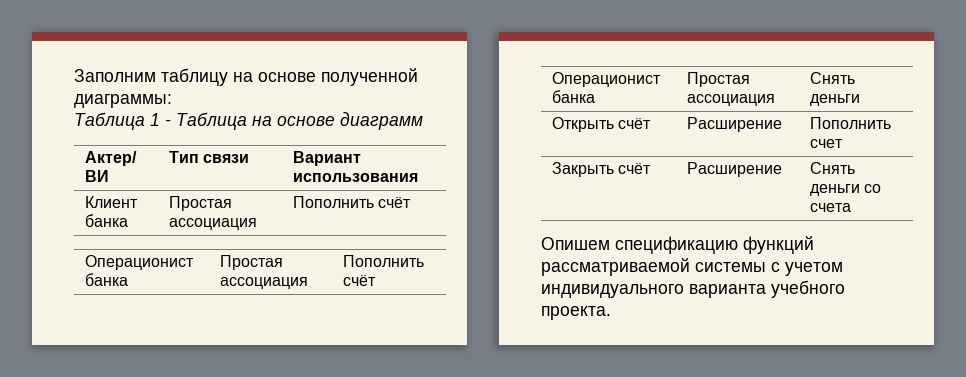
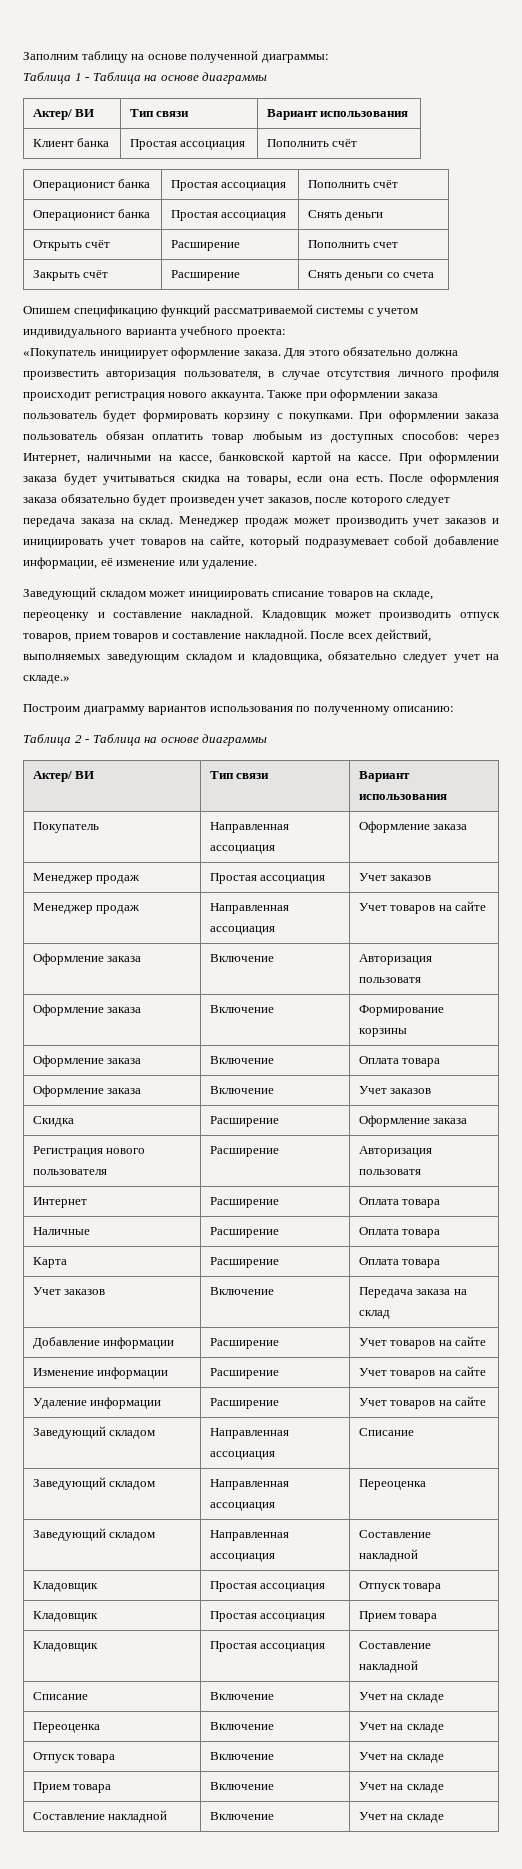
- Таблица 1 - Таблица на основе диаграмм
+ Таблица 1 - Таблица на основе диаграммы
- Опишем спецификацию функций рассматриваемой системы с учетом индивидуального варианта учебного проекта.
+ Опишем спецификацию функций рассматриваемой системы с учетом индивидуального варианта учебного проекта:
+ «Покупатель инициирует оформление заказа. Для этого обязательно должна произвестить авторизация пользователя, в случае отсутствия личного профиля происходит регистрация нового аккаунта. Также при оформлении заказа пользователь будет формировать корзину с покупками. При оформлении заказа пользователь обязан оплатить товар любыым из доступных способов: через Интернет, наличными на кассе, банковской картой на кассе. При оформлении заказа будет учитываться скидка на товары, если она есть. После оформления заказа обязательно будет произведен учет заказов, после которого следует передача заказа на склад. Менеджер продаж может производить учет заказов и инициировать учет товаров на сайте, который подразумевает собой добавление информации, её изменение или удаление.
+ Заведующий складом может инициировать списание товаров на складе, переоценку и составление накладной. Кладовщик может производить отпуск товаров, прием товаров и составление накладной. После всех действий, выполняемых заведующим складом и кладовщика, обязательно следует учет на складе.»
+ Построим диаграмму вариантов использования по полученному описанию:
+ Таблица 2 - Таблица на основе диаграммы
+ Актер/ ВИ | Тип связи | Вариант использования
+ Покупатель | Направленная ассоциация | Оформление заказа
+ Менеджер продаж | Простая ассоциация | Учет заказов
+ Менеджер продаж | Направленная ассоциация | Учет товаров на сайте
+ Оформление заказа | Включение | Авторизация пользоватя
+ Оформление заказа | Включение | Формирование корзины
+ Оформление заказа | Включение | Оплата товара
+ Оформление заказа | Включение | Учет заказов
+ Скидка | Расширение | Оформление заказа
+ Регистрация нового пользователя | Расширение | Авторизация пользоватя
+ Интернет | Расширение | Оплата товара
+ Наличные | Расширение | Оплата товара
+ Карта | Расширение | Оплата товара
+ Учет заказов | Включение | Передача заказа на склад
+ Добавление информации | Расширение | Учет товаров на сайте
+ Изменение информации | Расширение | Учет товаров на сайте
+ Удаление информации | Расширение | Учет товаров на сайте
+ Заведующий складом | Направленная ассоциация | Списание
+ Заведующий складом | Направленная ассоциация | Переоценка
+ Заведующий складом | Направленная ассоциация | Составление накладной
+ Кладовщик | Простая ассоциация | Отпуск товара
+ Кладовщик | Простая ассоциация | Прием товара
+ Кладовщик | Простая ассоциация | Составление накладной
+ Списание | Включение | Учет на складе
+ Переоценка | Включение | Учет на складе
+ Отпуск товара | Включение | Учет на складе
+ Прием товара | Включение | Учет на складе
+ Составление накладной | Включение | Учет на складе

